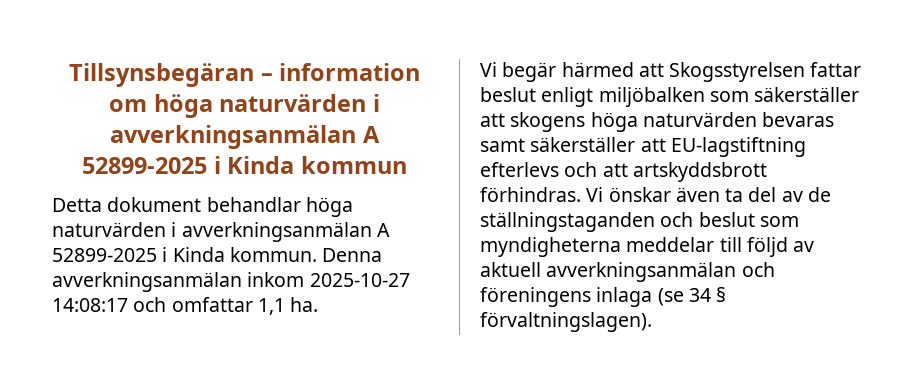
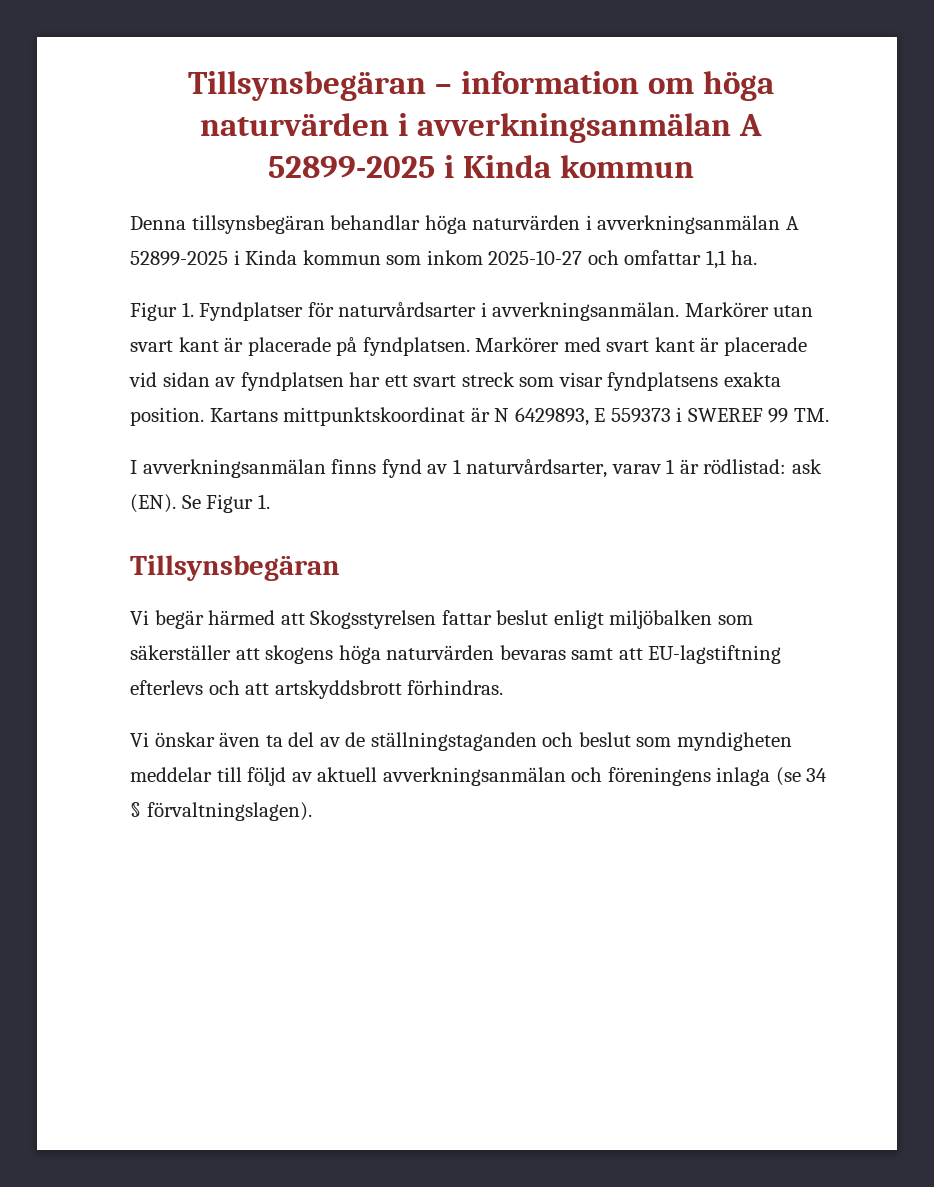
- Detta dokument behandlar höga naturvärden i avverkningsanmälan A 52899-2025 i Kinda kommun. Denna avverkningsanmälan inkom 2025-10-27 14:08:17 och omfattar 1,1 ha.
+ Denna tillsynsbegäran behandlar höga naturvärden i avverkningsanmälan A 52899-2025 i Kinda kommun som inkom 2025-10-27 och omfattar 1,1 ha.
+ Figur 1. Fyndplatser för naturvårdsarter i avverkningsanmälan. Markörer utan svart kant är placerade på fyndplatsen. Markörer med svart kant är placerade vid sidan av fyndplatsen har ett svart streck som visar fyndplatsens exakta position. Kartans mittpunktskoordinat är N 6429893, E 559373 i SWEREF 99 TM.
+ I avverkningsanmälan finns fynd av 1 naturvårdsarter, varav 1 är rödlistad: ask (EN). Se Figur 1.
+ Tillsynsbegäran
- Vi begär härmed att Skogsstyrelsen fattar beslut enligt miljöbalken som säkerställer att skogens höga naturvärden bevaras samt säkerställer att EU-lagstiftning efterlevs och att artskyddsbrott förhindras. Vi önskar även ta del av de ställningstaganden och beslut som myndigheterna meddelar till följd av aktuell avverkningsanmälan och föreningens inlaga (se 34 § förvaltningslagen).
+ Vi begär härmed att Skogsstyrelsen fattar beslut enligt miljöbalken som säkerställer att skogens höga naturvärden bevaras samt att EU-lagstiftning efterlevs och att artskyddsbrott förhindras.
+ Vi önskar även ta del av de ställningstaganden och beslut som myndigheten meddelar till följd av aktuell avverkningsanmälan och föreningens inlaga (se 34 § förvaltningslagen).

